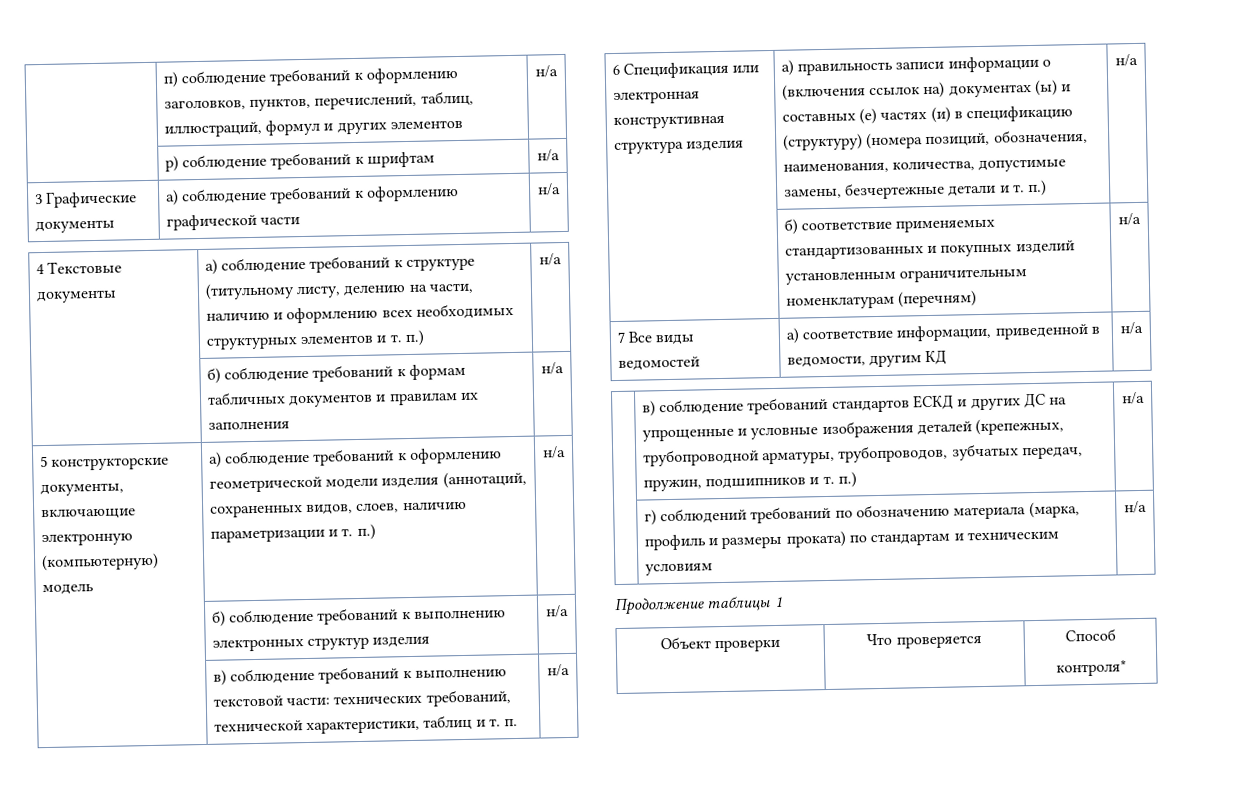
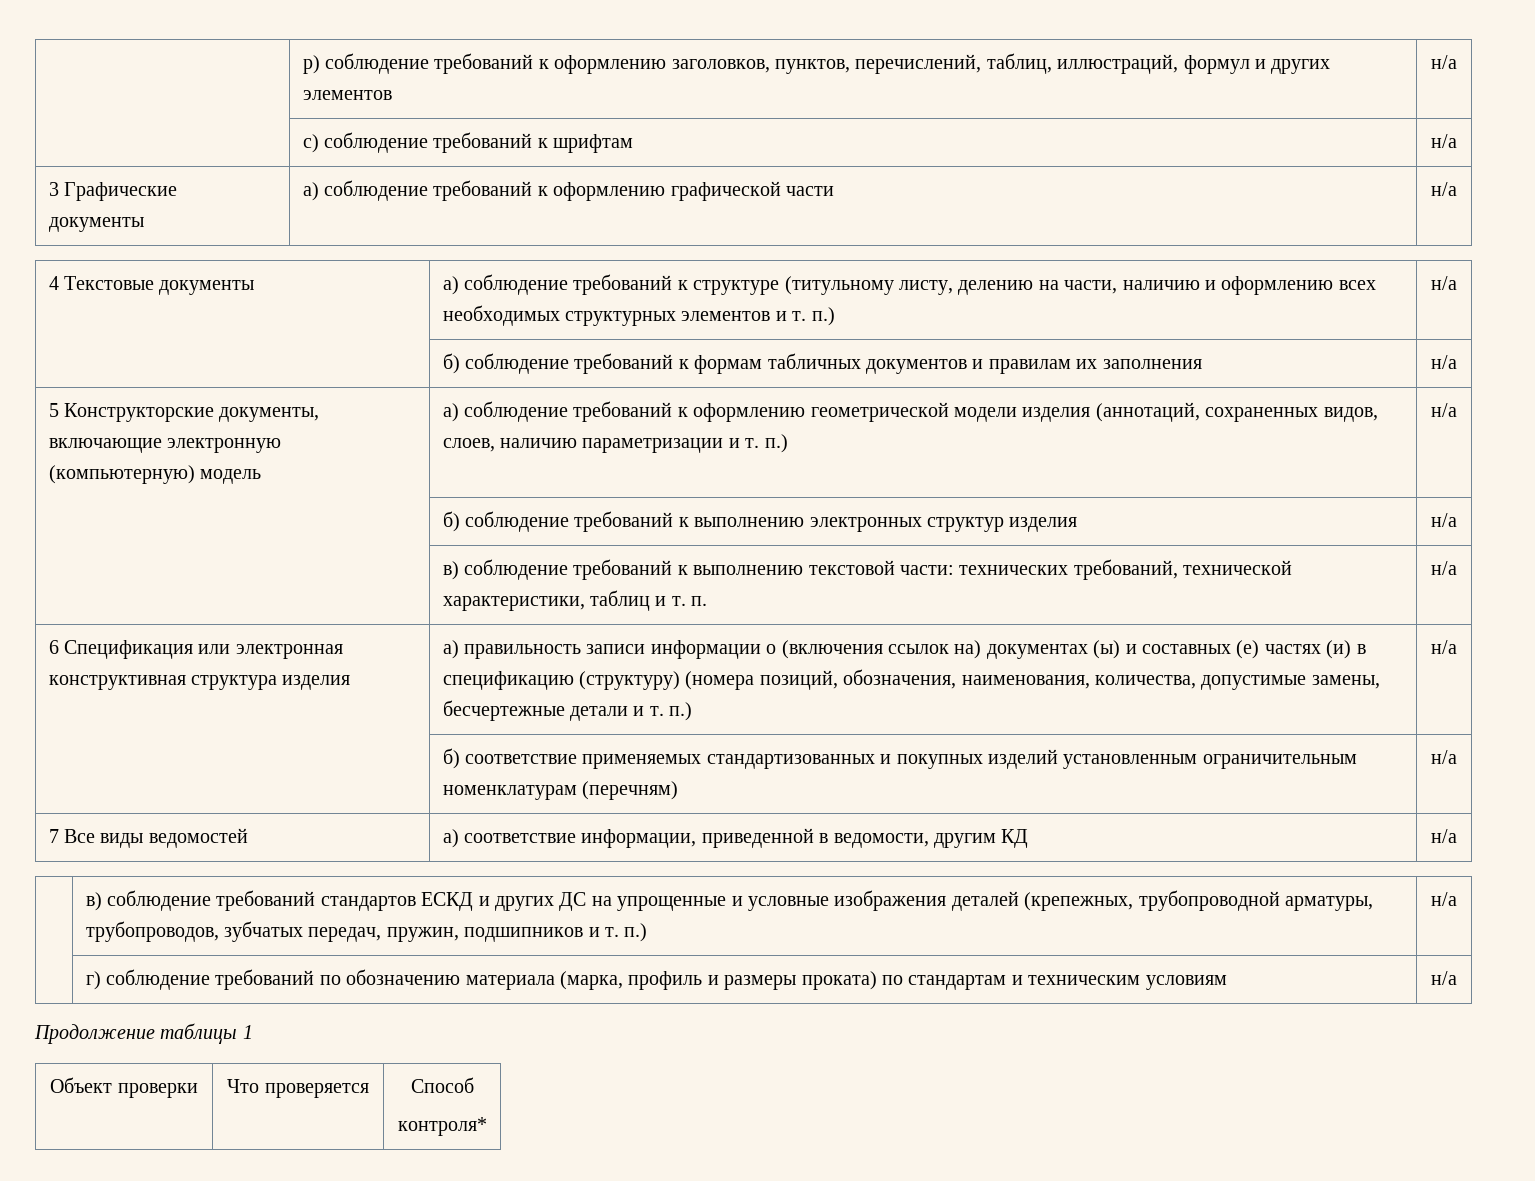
- | п) соблюдение требований к оформлению заголовков, пунктов, перечислений, таблиц, иллюстраций, формул и других элементов | н/а
+ | р) соблюдение требований к оформлению заголовков, пунктов, перечислений, таблиц, иллюстраций, формул и других элементов | н/а
- | р) соблюдение требований к шрифтам | н/а
+ | с) соблюдение требований к шрифтам | н/а
- 5 конструкторские документы, включающие электронную (компьютерную) модель | а) соблюдение требований к оформлению геометрической модели изделия (аннотаций, сохраненных видов, слоев, наличию параметризации и т. п.) | н/а
+ 5 Конструкторские документы, включающие электронную (компьютерную) модель | а) соблюдение требований к оформлению геометрической модели изделия (аннотаций, сохраненных видов, слоев, наличию параметризации и т. п.) | н/а
- 6 Спецификация или электронная конструктивная структура изделия | а) правильность записи информации о (включения ссылок на) документах (ы) и составных (е) частях (и) в спецификацию (структуру) (номера позиций, обозначения, наименования, количества, допустимые замены, безчертежные детали и т. п.) | н/а
+ 6 Спецификация или электронная конструктивная структура изделия | а) правильность записи информации о (включения ссылок на) документах (ы) и составных (е) частях (и) в спецификацию (структуру) (номера позиций, обозначения, наименования, количества, допустимые замены, бесчертежные детали и т. п.) | н/а
- | г) соблюдений требований по обозначению материала (марка, профиль и размеры проката) по стандартам и техническим условиям | н/а
+ | г) соблюдение требований по обозначению материала (марка, профиль и размеры проката) по стандартам и техническим условиям | н/а

